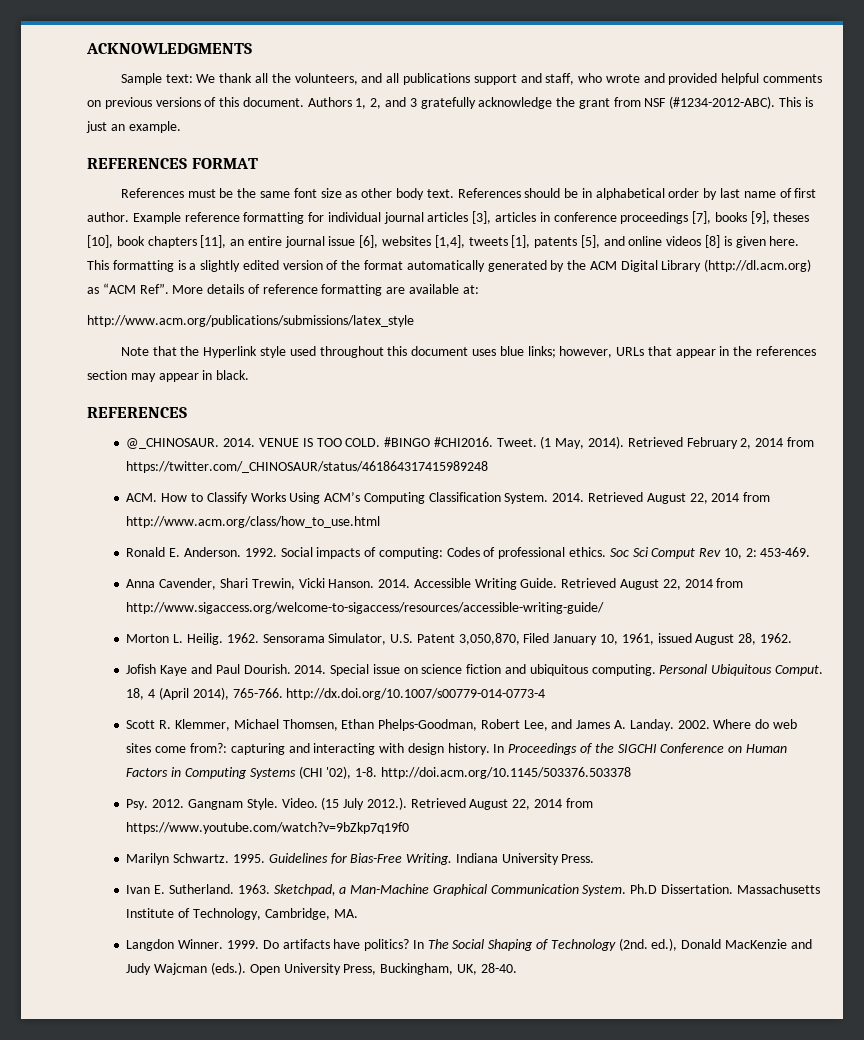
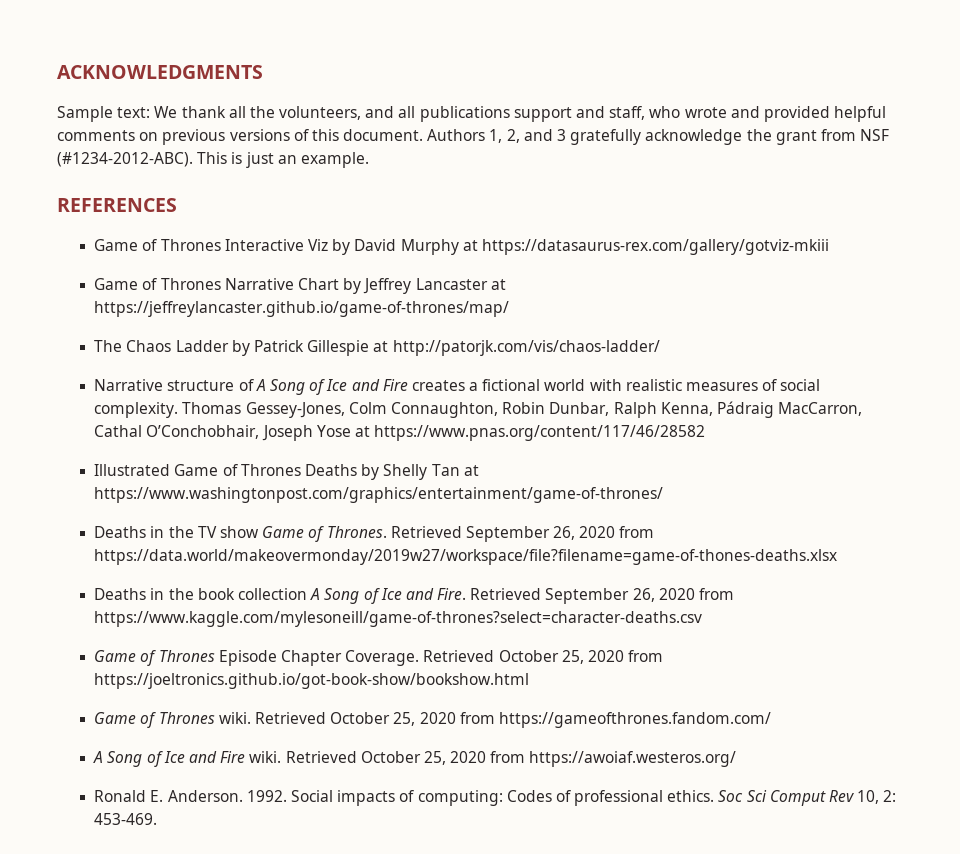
- REFERENCES FORMAT
- References must be the same font size as other body text. References should be in alphabetical order by last name of first author. Example reference formatting for individual journal articles [3], articles in conference proceedings [7], books [9], theses [10], book chapters [11], an entire journal issue [6], websites [1,4], tweets [1], patents [5], and online videos [8] is given here. This formatting is a slightly edited version of the format automatically generated by the ACM Digital Library (http://dl.acm.org) as “ACM Ref”. More details of reference formatting are available at:
- http://www.acm.org/publications/submissions/latex_style
- Note that the Hyperlink style used throughout this document uses blue links; however, URLs that appear in the references section may appear in black.
  REFERENCES
- @_CHINOSAUR. 2014. VENUE IS TOO COLD. #BINGO #CHI2016. Tweet. (1 May, 2014). Retrieved February 2, 2014 from https://twitter.com/_CHINOSAUR/status/461864317415989248
- ACM. How to Classify Works Using ACM’s Computing Classification System. 2014. Retrieved August 22, 2014 from http://www.acm.org/class/how_to_use.html
+ Game of Thrones Interactive Viz by David Murphy at https://datasaurus-rex.com/gallery/gotviz-mkiii
+ Game of Thrones Narrative Chart by Jeffrey Lancaster at https://jeffreylancaster.github.io/game-of-thrones/map/
+ The Chaos Ladder by Patrick Gillespie at http://patorjk.com/vis/chaos-ladder/
+ Narrative structure of A Song of Ice and Fire creates a fictional world with realistic measures of social complexity. Thomas Gessey-Jones, Colm Connaughton, Robin Dunbar, Ralph Kenna, Pádraig MacCarron, Cathal O’Conchobhair, Joseph Yose at https://www.pnas.org/content/117/46/28582
+ Illustrated Game of Thrones Deaths by Shelly Tan at https://www.washingtonpost.com/graphics/entertainment/game-of-thrones/
+ Deaths in the TV show Game of Thrones. Retrieved September 26, 2020 from https://data.world/makeovermonday/2019w27/workspace/file?filename=game-of-thones-deaths.xlsx
+ Deaths in the book collection A Song of Ice and Fire. Retrieved September 26, 2020 from https://www.kaggle.com/mylesoneill/game-of-thrones?select=character-deaths.csv
+ Game of Thrones Episode Chapter Coverage. Retrieved October 25, 2020 from https://joeltronics.github.io/got-book-show/bookshow.html
+ Game of Thrones wiki. Retrieved October 25, 2020 from https://gameofthrones.fandom.com/
+ A Song of Ice and Fire wiki. Retrieved October 25, 2020 from https://awoiaf.westeros.org/
- Anna Cavender, Shari Trewin, Vicki Hanson. 2014. Accessible Writing Guide. Retrieved August 22, 2014 from http://www.sigaccess.org/welcome-to-sigaccess/resources/accessible-writing-guide/
- Morton L. Heilig. 1962. Sensorama Simulator, U.S. Patent 3,050,870, Filed January 10, 1961, issued August 28, 1962.
- Jofish Kaye and Paul Dourish. 2014. Special issue on science fiction and ubiquitous computing. Personal Ubiquitous Comput. 18, 4 (April 2014), 765-766. http://dx.doi.org/10.1007/s00779-014-0773-4
- Scott R. Klemmer, Michael Thomsen, Ethan Phelps-Goodman, Robert Lee, and James A. Landay. 2002. Where do web sites come from?: capturing and interacting with design history. In Proceedings of the SIGCHI Conference on Human Factors in Computing Systems (CHI '02), 1-8. http://doi.acm.org/10.1145/503376.503378
- Psy. 2012. Gangnam Style. Video. (15 July 2012.). Retrieved August 22, 2014 from https://www.youtube.com/watch?v=9bZkp7q19f0
- Marilyn Schwartz. 1995. Guidelines for Bias-Free Writing. Indiana University Press.
- Ivan E. Sutherland. 1963. Sketchpad, a Man-Machine Graphical Communication System. Ph.D Dissertation. Massachusetts Institute of Technology, Cambridge, MA.
- Langdon Winner. 1999. Do artifacts have politics? In The Social Shaping of Technology (2nd. ed.), Donald MacKenzie and Judy Wajcman (eds.). Open University Press, Buckingham, UK, 28-40.

